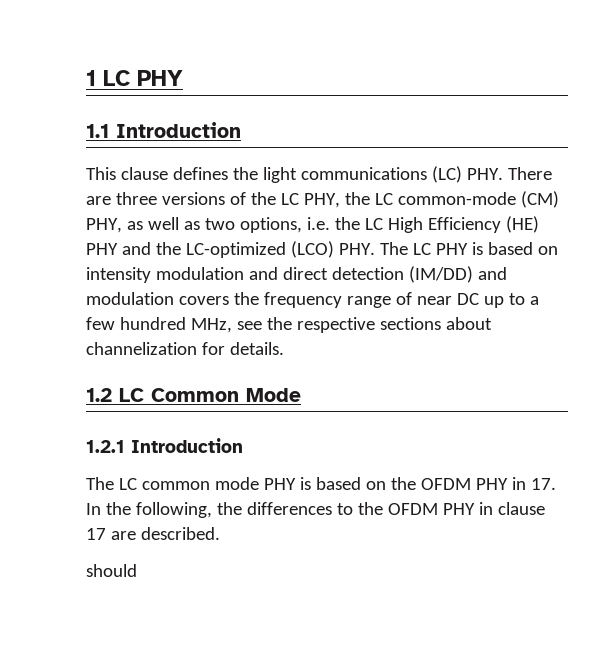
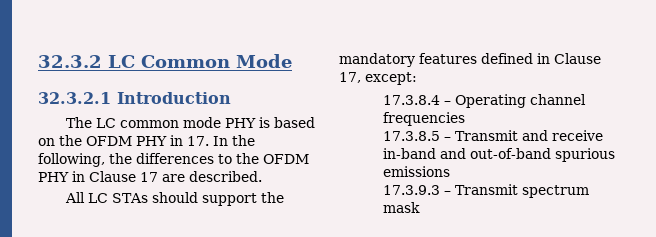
- 1 LC PHY
- 1.1 Introduction
- This clause defines the light communications (LC) PHY. There are three versions of the LC PHY, the LC common-mode (CM) PHY, as well as two options, i.e. the LC High Efficiency (HE) PHY and the LC-optimized (LCO) PHY. The LC PHY is based on intensity modulation and direct detection (IM/DD) and modulation covers the frequency range of near DC up to a few hundred MHz, see the respective sections about channelization for details.
- 1.2 LC Common Mode
+ 32.3.2 LC Common Mode
- 1.2.1 Introduction
+ 32.3.2.1 Introduction
- The LC common mode PHY is based on the OFDM PHY in 17. In the following, the differences to the OFDM PHY in clause 17 are described.
+ The LC common mode PHY is based on the OFDM PHY in 17. In the following, the differences to the OFDM PHY in Clause 17 are described.
- should
+ All LC STAs should support the mandatory features defined in Clause 17, except:
+ 17.3.8.4 – Operating channel frequencies
+ 17.3.8.5 – Transmit and receive in-band and out-of-band spurious emissions
+ 17.3.9.3 – Transmit spectrum mask

